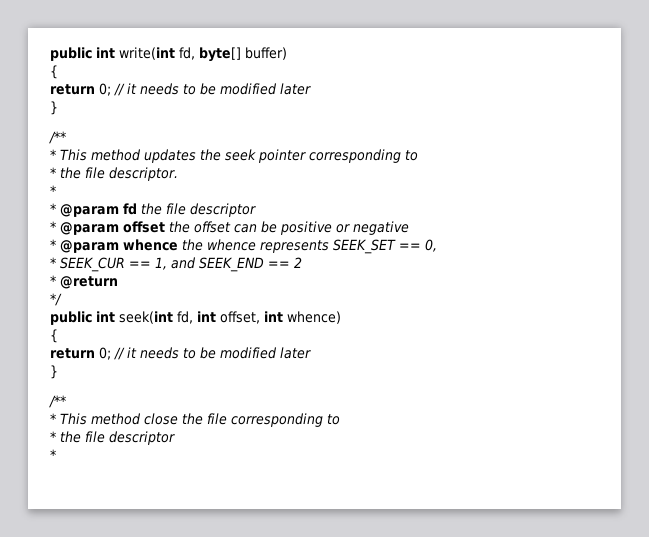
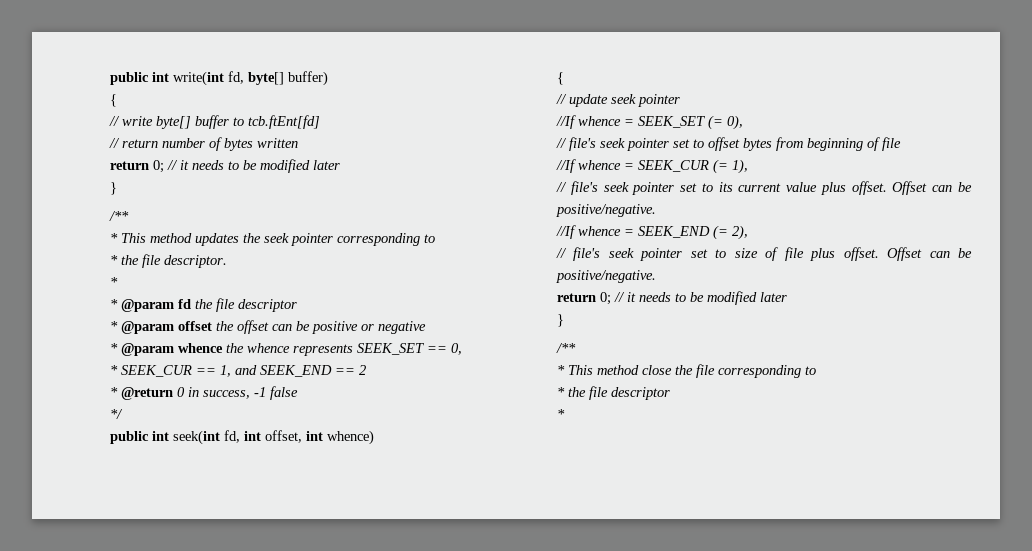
+ // write byte[] buffer to tcb.ftEnt[fd]
+ // return number of bytes written
- * @return
+ * @return 0 in success, -1 false
+ // update seek pointer
+ //If whence = SEEK_SET (= 0),
+ // file's seek pointer set to offset bytes from beginning of file
+ //If whence = SEEK_CUR (= 1),
+ // file's seek pointer set to its current value plus offset. Offset can be positive/negative.
+ //If whence = SEEK_END (= 2),
+ // file's seek pointer set to size of file plus offset. Offset can be positive/negative.

